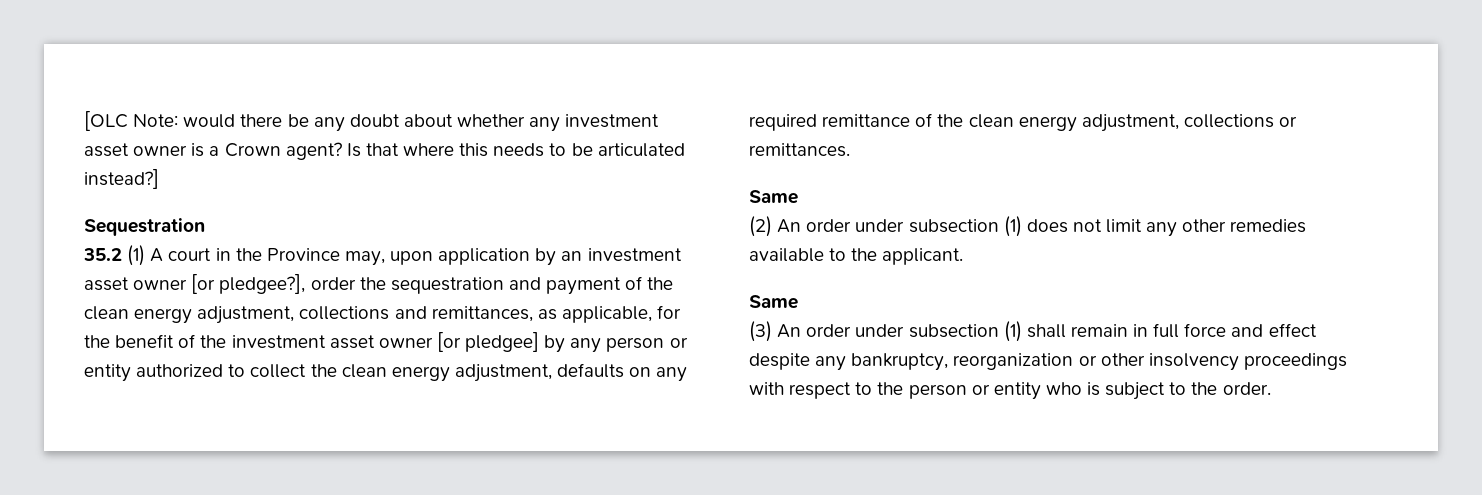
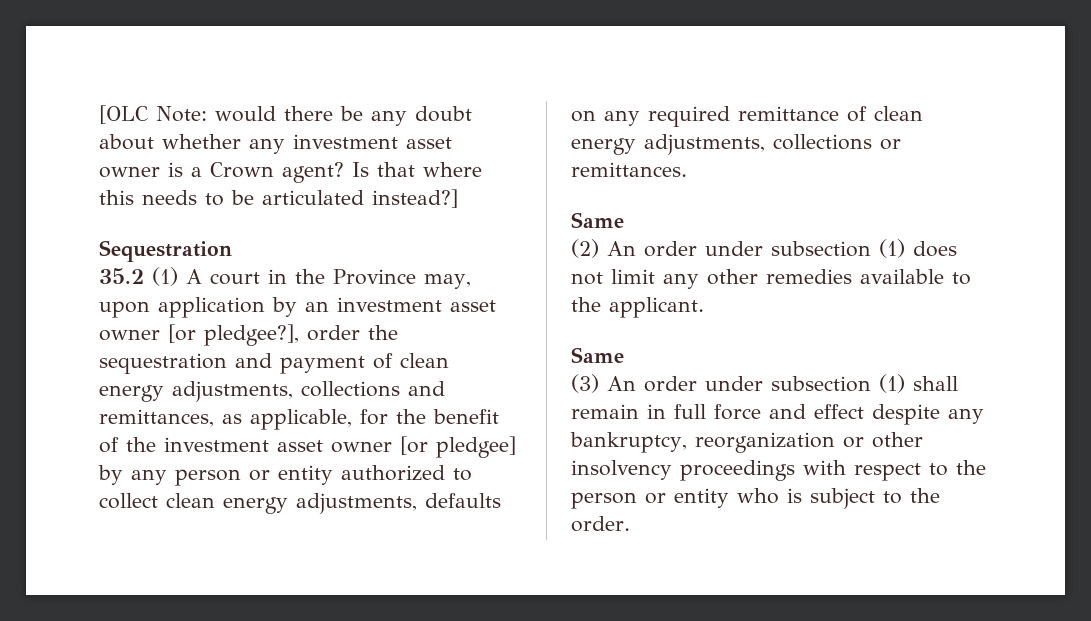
- 35.2 (1) A court in the Province may, upon application by an investment asset owner [or pledgee?], order the sequestration and payment of the clean energy adjustment, collections and remittances, as applicable, for the benefit of the investment asset owner [or pledgee] by any person or entity authorized to collect the clean energy adjustment, defaults on any required remittance of the clean energy adjustment, collections or remittances.
+ 35.2 (1) A court in the Province may, upon application by an investment asset owner [or pledgee?], order the sequestration and payment of clean energy adjustments, collections and remittances, as applicable, for the benefit of the investment asset owner [or pledgee] by any person or entity authorized to collect clean energy adjustments, defaults on any required remittance of clean energy adjustments, collections or remittances.

